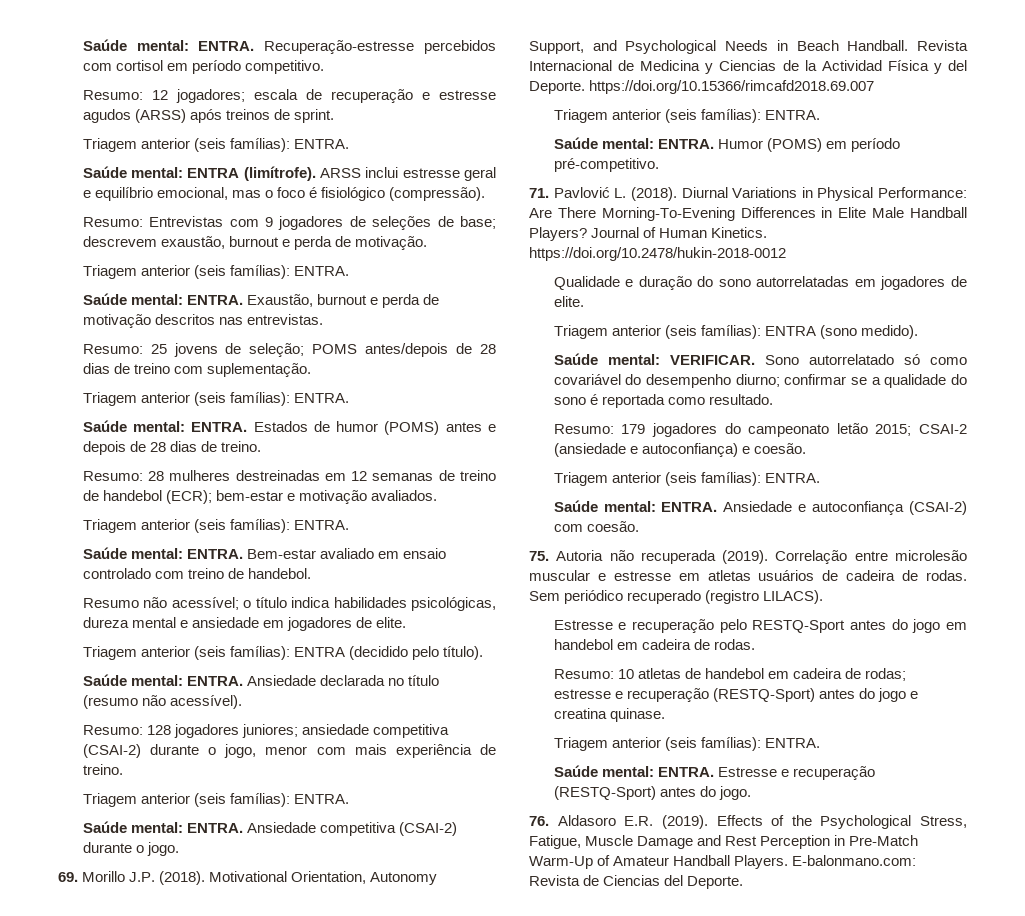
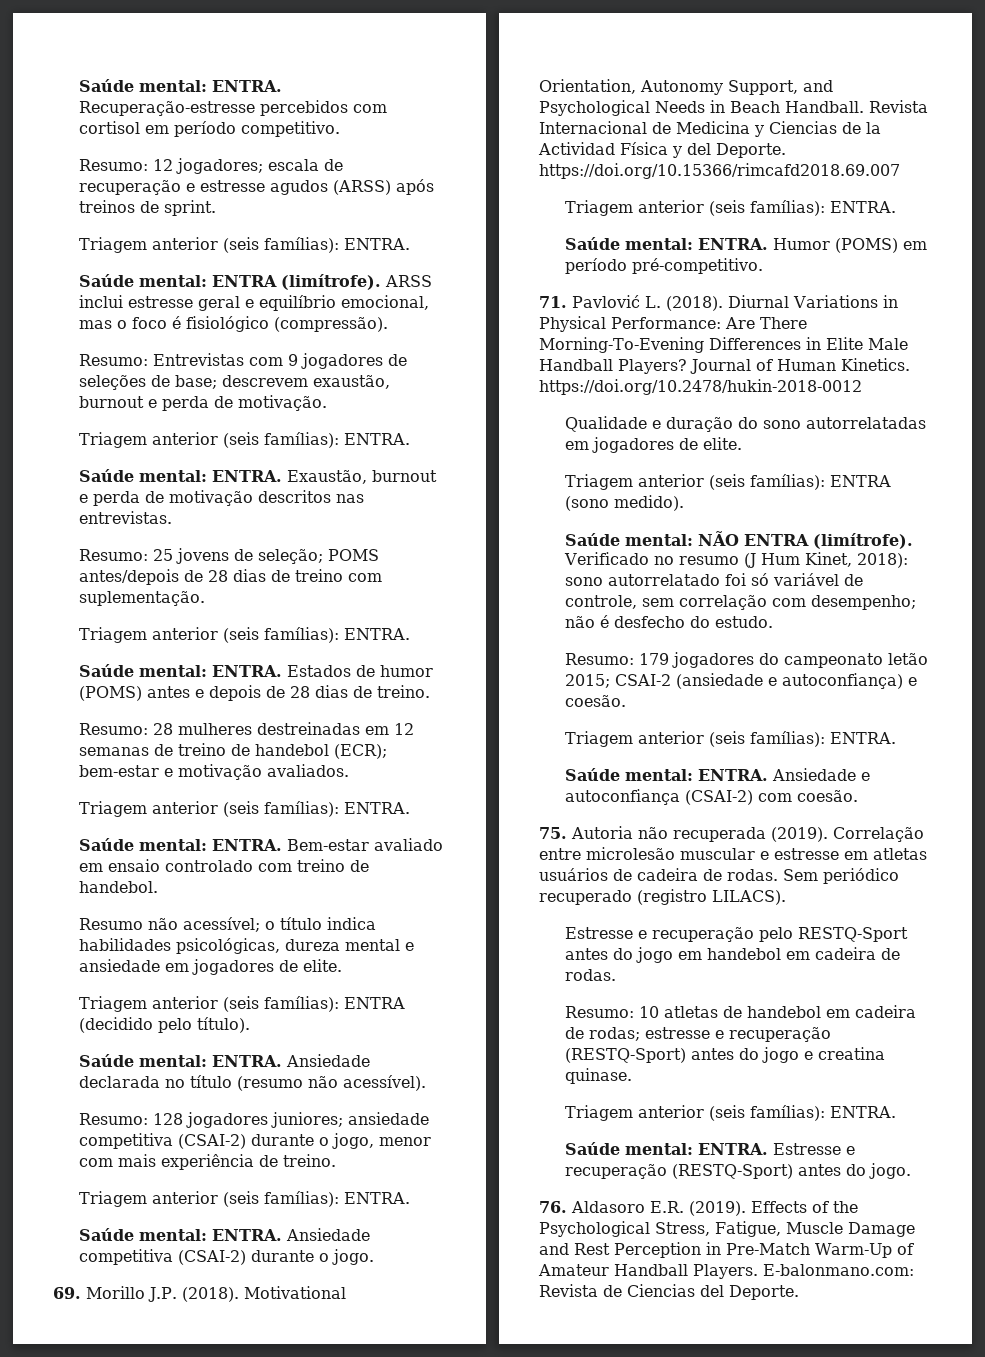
- Saúde mental: VERIFICAR. Sono autorrelatado só como covariável do desempenho diurno; confirmar se a qualidade do sono é reportada como resultado.
+ Saúde mental: NÃO ENTRA (limítrofe). Verificado no resumo (J Hum Kinet, 2018): sono autorrelatado foi só variável de controle, sem correlação com desempenho; não é desfecho do estudo.

